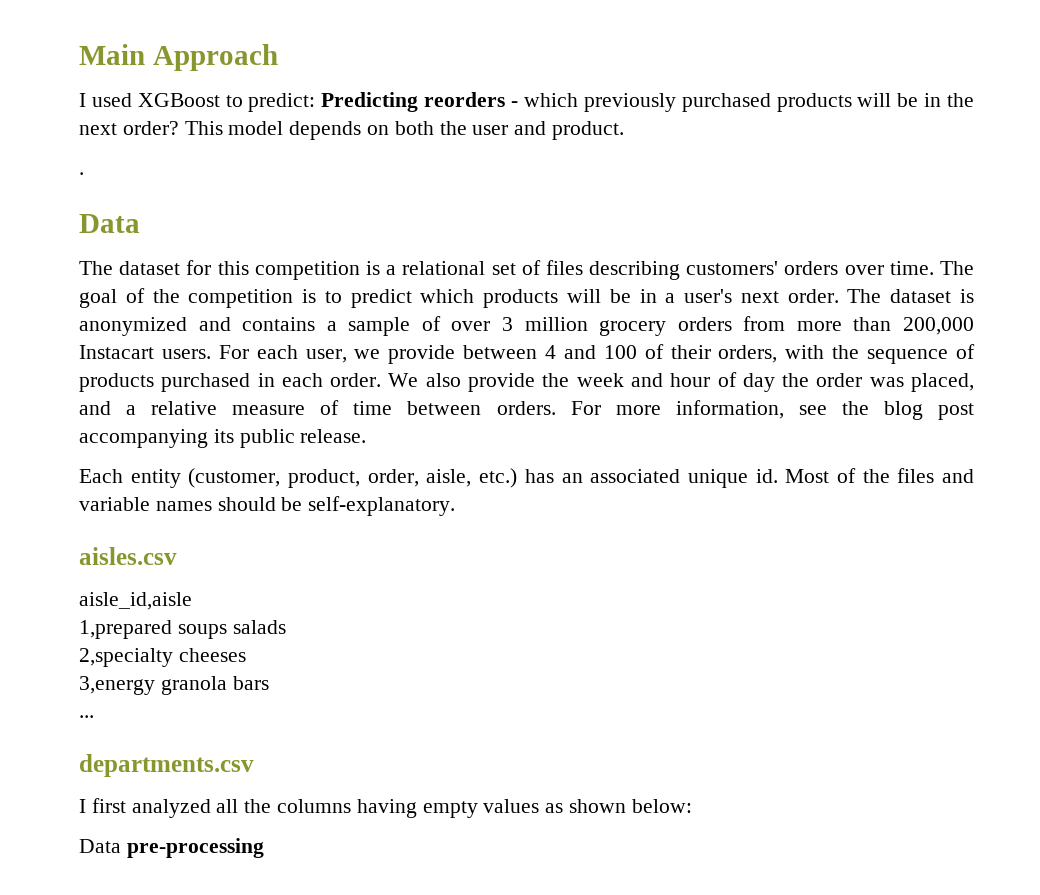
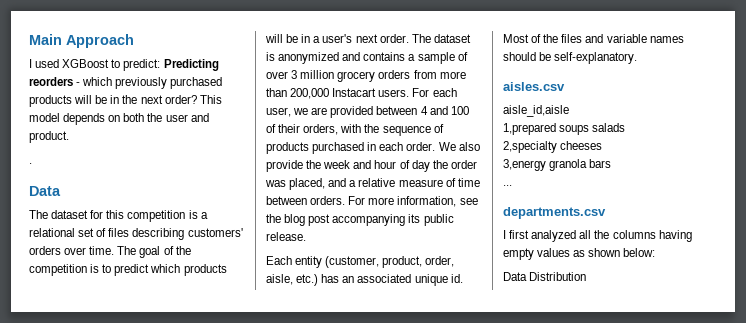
- For each user, we provide between 4 and 100 of their orders, with the sequence of products purchased in each order.
+ For each user, we are provided between 4 and 100 of their orders, with the sequence of products purchased in each order.
- Data pre-processing
+ Data Distribution

